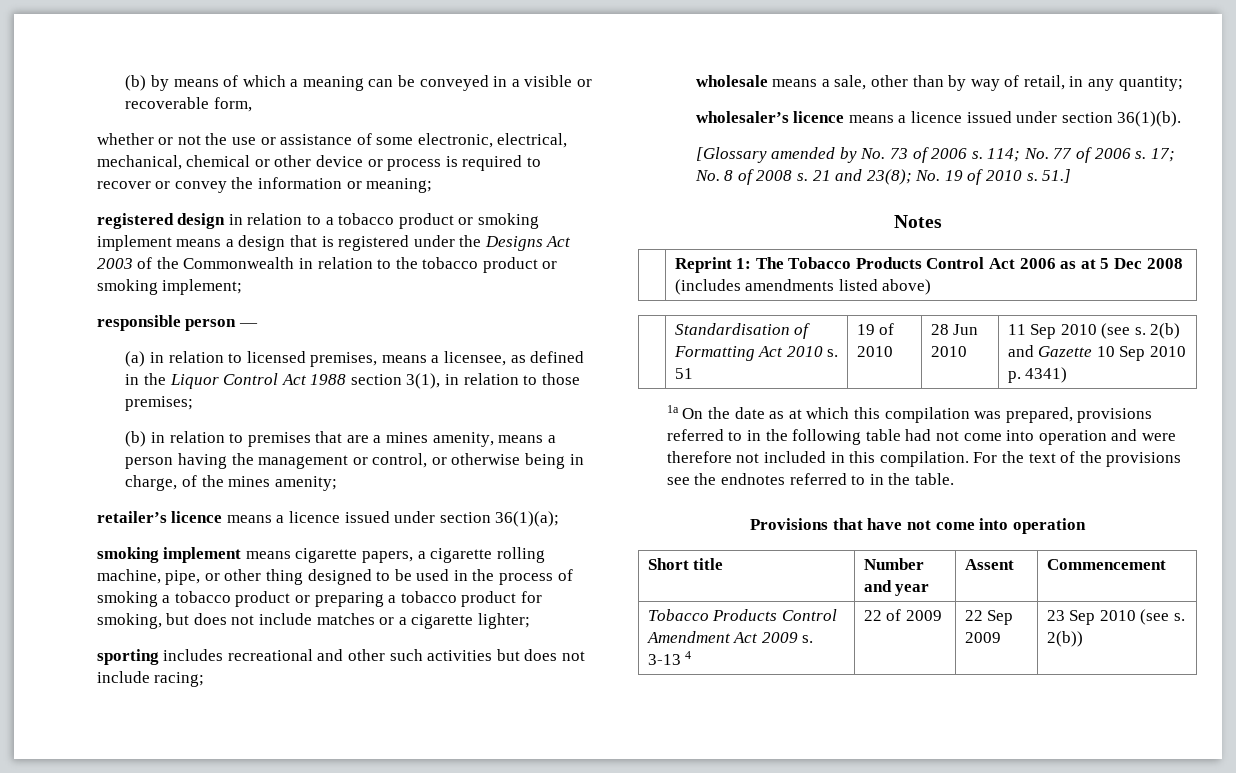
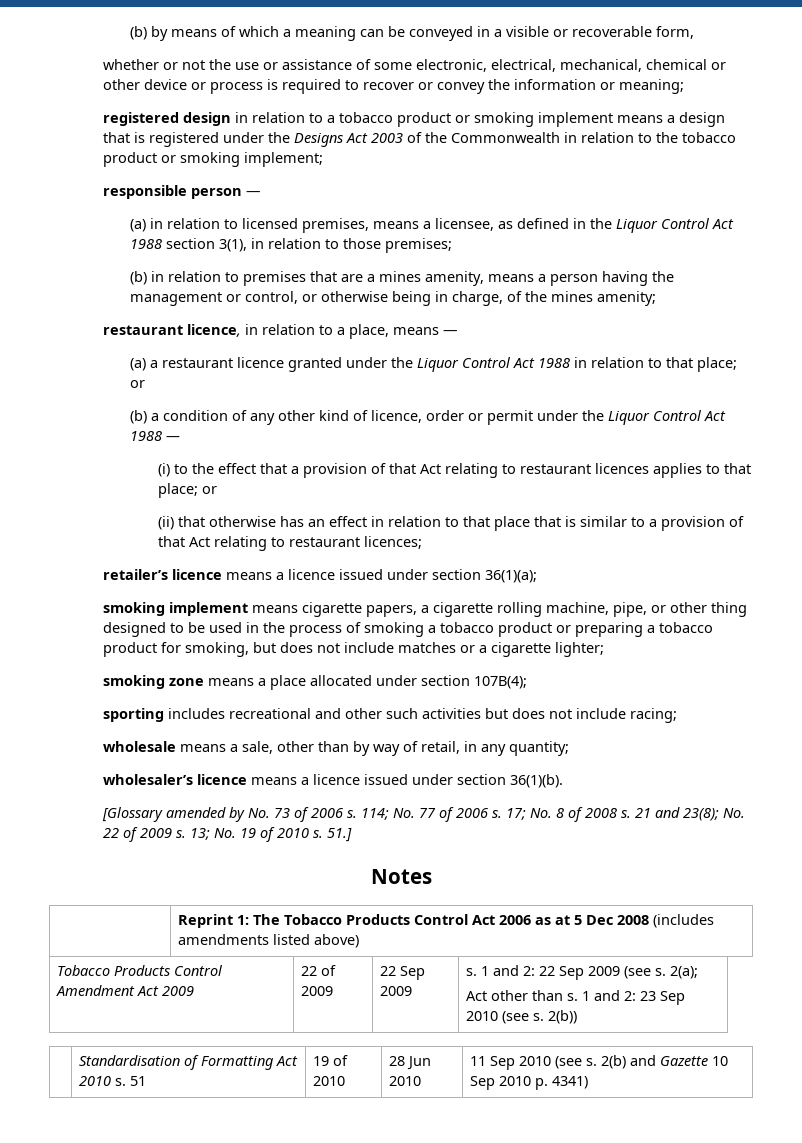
+ restaurant licence, in relation to a place, means —
+ (a) a restaurant licence granted under the Liquor Control Act 1988 in relation to that place; or
+ (b) a condition of any other kind of licence, order or permit under the Liquor Control Act 1988 —
+ (i) to the effect that a provision of that Act relating to restaurant licences applies to that place; or
+ (ii) that otherwise has an effect in relation to that place that is similar to a provision of that Act relating to restaurant licences;
+ smoking zone means a place allocated under section 107B(4);
- 21 and 23(8); No. 19 of 2010 s.
+ 21 and 23(8); No. 22 of 2009 s. 13; No. 19 of 2010 s.
+ Tobacco Products Control Amendment Act 2009 | 22 of 2009 | 22 Sep 2009 | s. 1 and 2: 22 Sep 2009 (see s. 2(a);
+ Act other than s. 1 and 2: 23 Sep 2010 (see s. 2(b))
- 1a On the date as at which this compilation was prepared, provisions referred to in the following table had not come into operation and were therefore not included in this compilation. For the text of the provisions see the endnotes referred to in the table.
- Provisions that have not come into operation
- Short title | Number and year | Assent | Commencement
- Tobacco Products Control Amendment Act 2009 s. 3-13 4 | 22 of 2009 | 22 Sep 2009 | 23 Sep 2010 (see s. 2(b))

